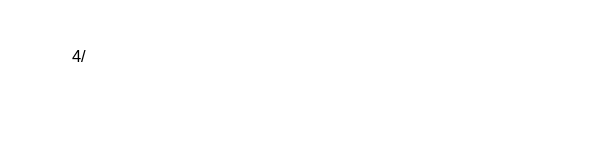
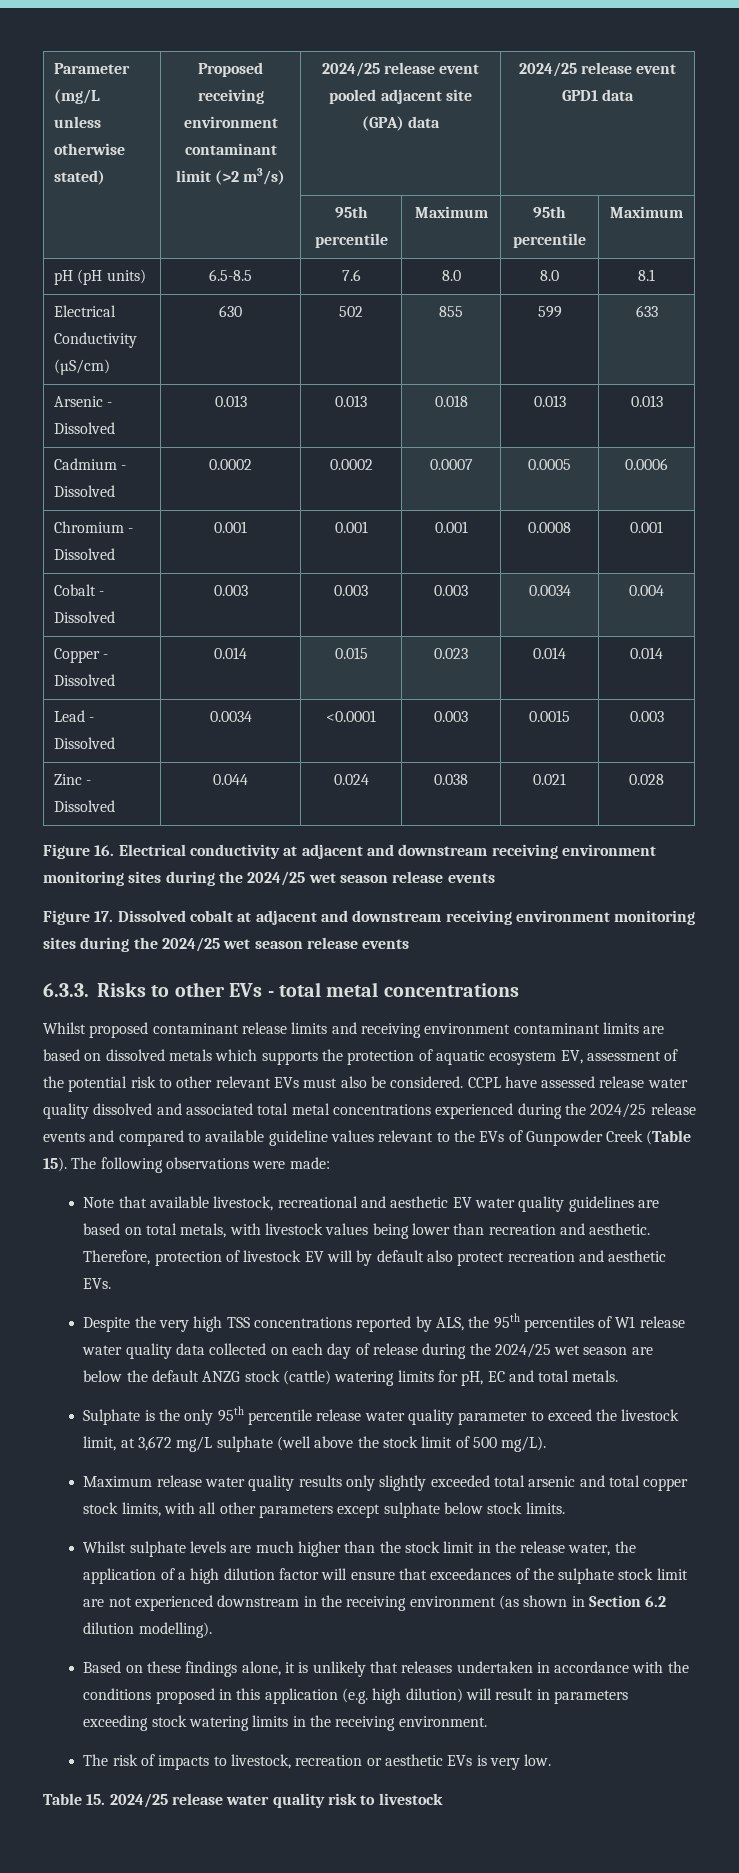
- 4/
+ Parameter (mg/L unless otherwise stated) | Proposed receiving environment contaminant limit (>2 m3/s) | 2024/25 release event pooled adjacent site (GPA) data | 2024/25 release event GPD1 data
+ | | 95th percentile | Maximum | 95th percentile | Maximum
+ pH (pH units) | 6.5-8.5 | 7.6 | 8.0 | 8.0 | 8.1
+ Electrical Conductivity (µS/cm) | 630 | 502 | 855 | 599 | 633
+ Arsenic - Dissolved | 0.013 | 0.013 | 0.018 | 0.013 | 0.013
+ Cadmium - Dissolved | 0.0002 | 0.0002 | 0.0007 | 0.0005 | 0.0006
+ Chromium - Dissolved | 0.001 | 0.001 | 0.001 | 0.0008 | 0.001
+ Cobalt - Dissolved | 0.003 | 0.003 | 0.003 | 0.0034 | 0.004
+ Copper - Dissolved | 0.014 | 0.015 | 0.023 | 0.014 | 0.014
+ Lead - Dissolved | 0.0034 | <0.0001 | 0.003 | 0.0015 | 0.003
+ Zinc - Dissolved | 0.044 | 0.024 | 0.038 | 0.021 | 0.028
+ Figure 16. Electrical conductivity at adjacent and downstream receiving environment monitoring sites during the 2024/25 wet season release events
+ Figure 17. Dissolved cobalt at adjacent and downstream receiving environment monitoring sites during the 2024/25 wet season release events
+ 6.3.3. Risks to other EVs - total metal concentrations
+ Whilst proposed contaminant release limits and receiving environment contaminant limits are based on dissolved metals which supports the protection of aquatic ecosystem EV, assessment of the potential risk to other relevant EVs must also be considered. CCPL have assessed release water quality dissolved and associated total metal concentrations experienced during the 2024/25 release events and compared to available guideline values relevant to the EVs of Gunpowder Creek (Table 15). The following observations were made:
+ Note that available livestock, recreational and aesthetic EV water quality guidelines are based on total metals, with livestock values being lower than recreation and aesthetic. Therefore, protection of livestock EV will by default also protect recreation and aesthetic EVs.
+ Despite the very high TSS concentrations reported by ALS, the 95th percentiles of W1 release water quality data collected on each day of release during the 2024/25 wet season are below the default ANZG stock (cattle) watering limits for pH, EC and total metals.
+ Sulphate is the only 95th percentile release water quality parameter to exceed the livestock limit, at 3,672 mg/L sulphate (well above the stock limit of 500 mg/L).
+ Maximum release water quality results only slightly exceeded total arsenic and total copper stock limits, with all other parameters except sulphate below stock limits.
+ Whilst sulphate levels are much higher than the stock limit in the release water, the application of a high dilution factor will ensure that exceedances of the sulphate stock limit are not experienced downstream in the receiving environment (as shown in Section 6.2 dilution modelling).
+ Based on these findings alone, it is unlikely that releases undertaken in accordance with the conditions proposed in this application (e.g. high dilution) will result in parameters exceeding stock watering limits in the receiving environment.
+ The risk of impacts to livestock, recreation or aesthetic EVs is very low.
+ Table 15. 2024/25 release water quality risk to livestock

